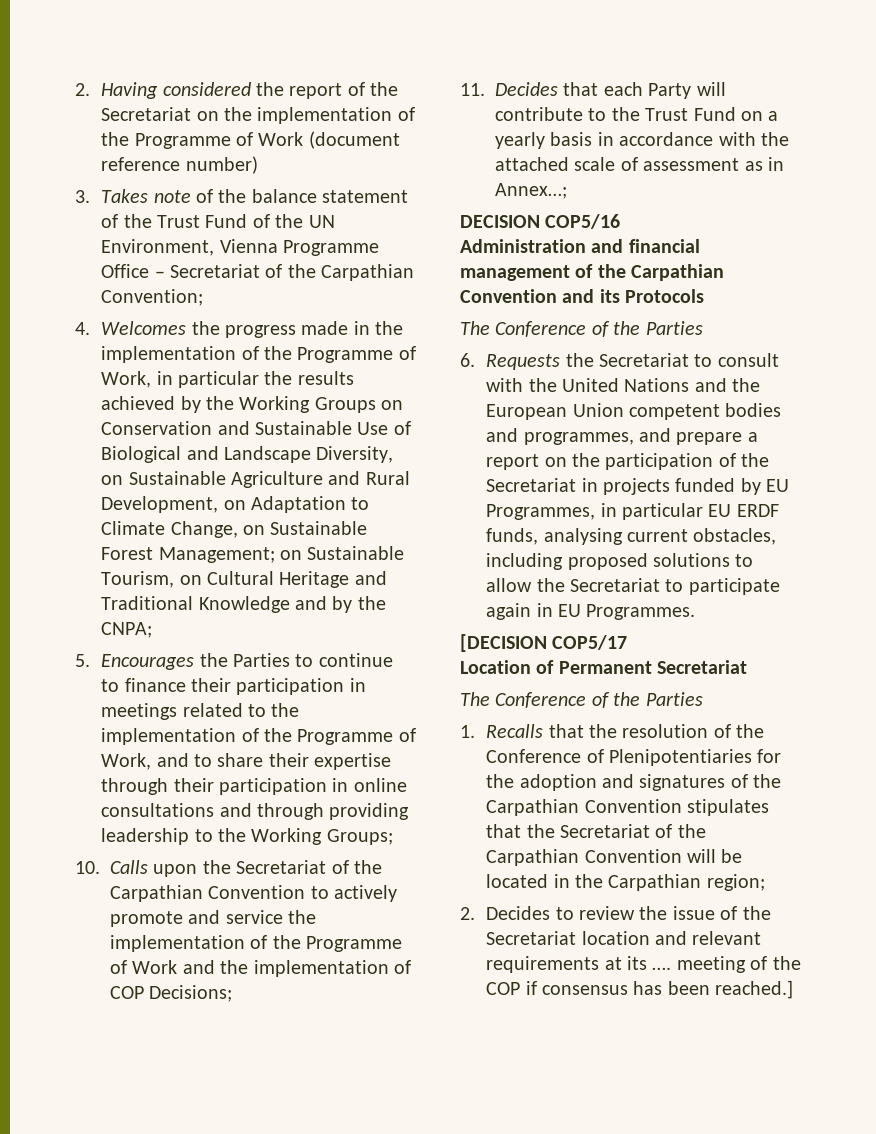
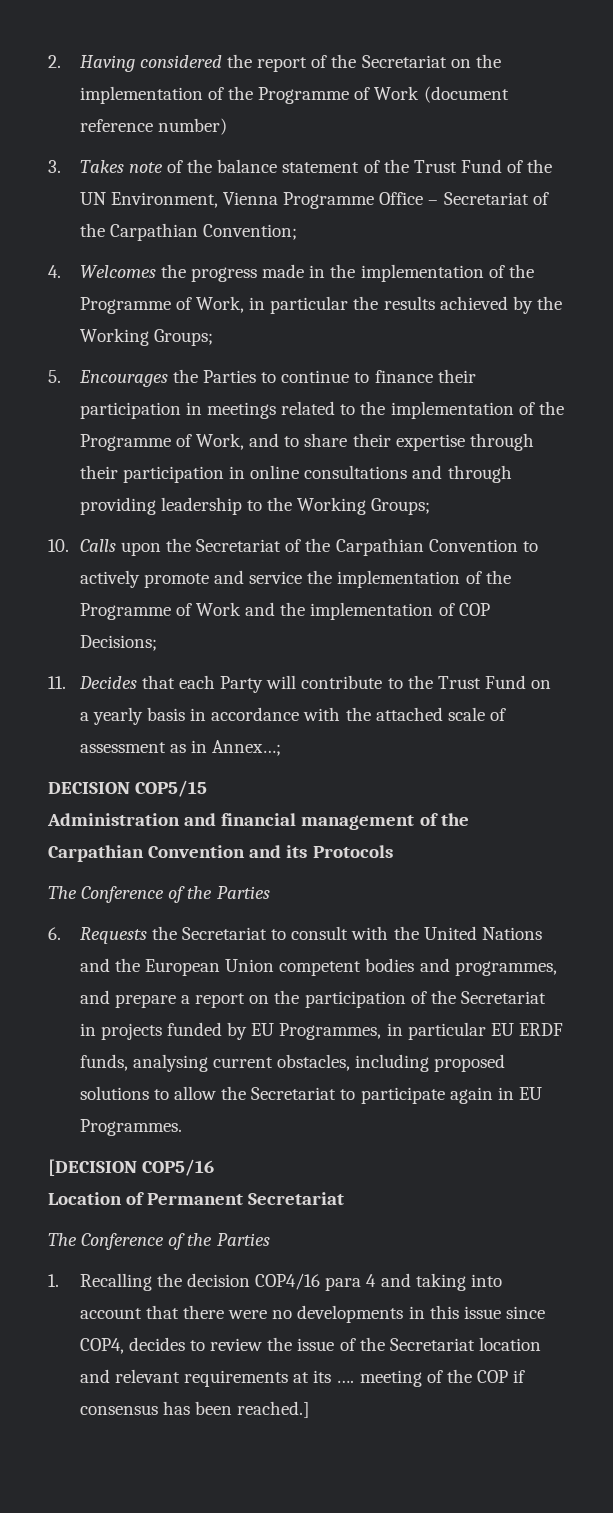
- 4. Welcomes the progress made in the implementation of the Programme of Work, in particular the results achieved by the Working Groups on Conservation and Sustainable Use of Biological and Landscape Diversity, on Sustainable Agriculture and Rural Development, on Adaptation to Climate Change, on Sustainable Forest Management; on Sustainable Tourism, on Cultural Heritage and Traditional Knowledge and by the CNPA;
+ 4. Welcomes the progress made in the implementation of the Programme of Work, in particular the results achieved by the Working Groups;
- DECISION COP5/16
+ DECISION COP5/15
- [DECISION COP5/17
+ [DECISION COP5/16
- 1. Recalls that the resolution of the Conference of Plenipotentiaries for the adoption and signatures of the Carpathian Convention stipulates that the Secretariat of the Carpathian Convention will be located in the Carpathian region;
- 2. Decides to review the issue of the Secretariat location and relevant requirements at its …. meeting of the COP if consensus has been reached.]
+ 1. Recalling the decision COP4/16 para 4 and taking into account that there were no developments in this issue since COP4, decides to review the issue of the Secretariat location and relevant requirements at its …. meeting of the COP if consensus has been reached.]

